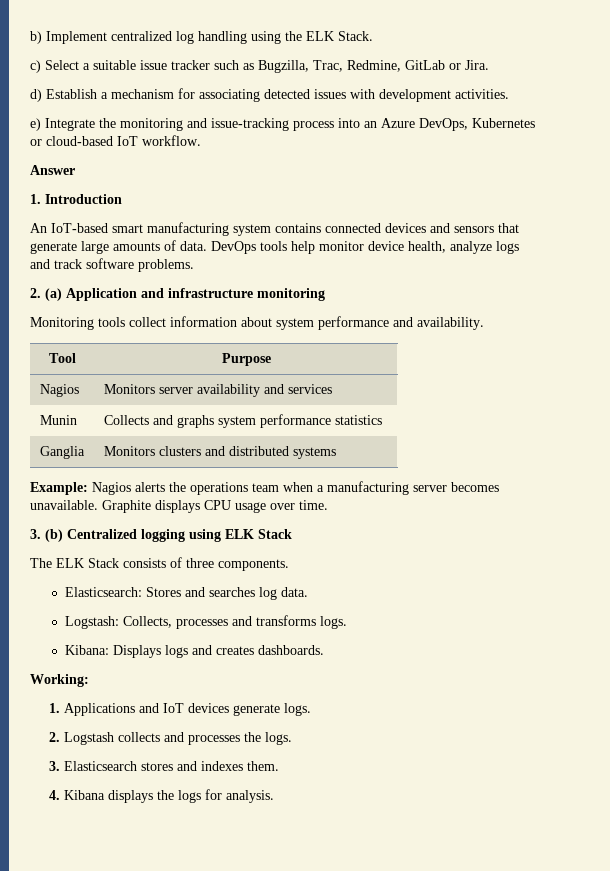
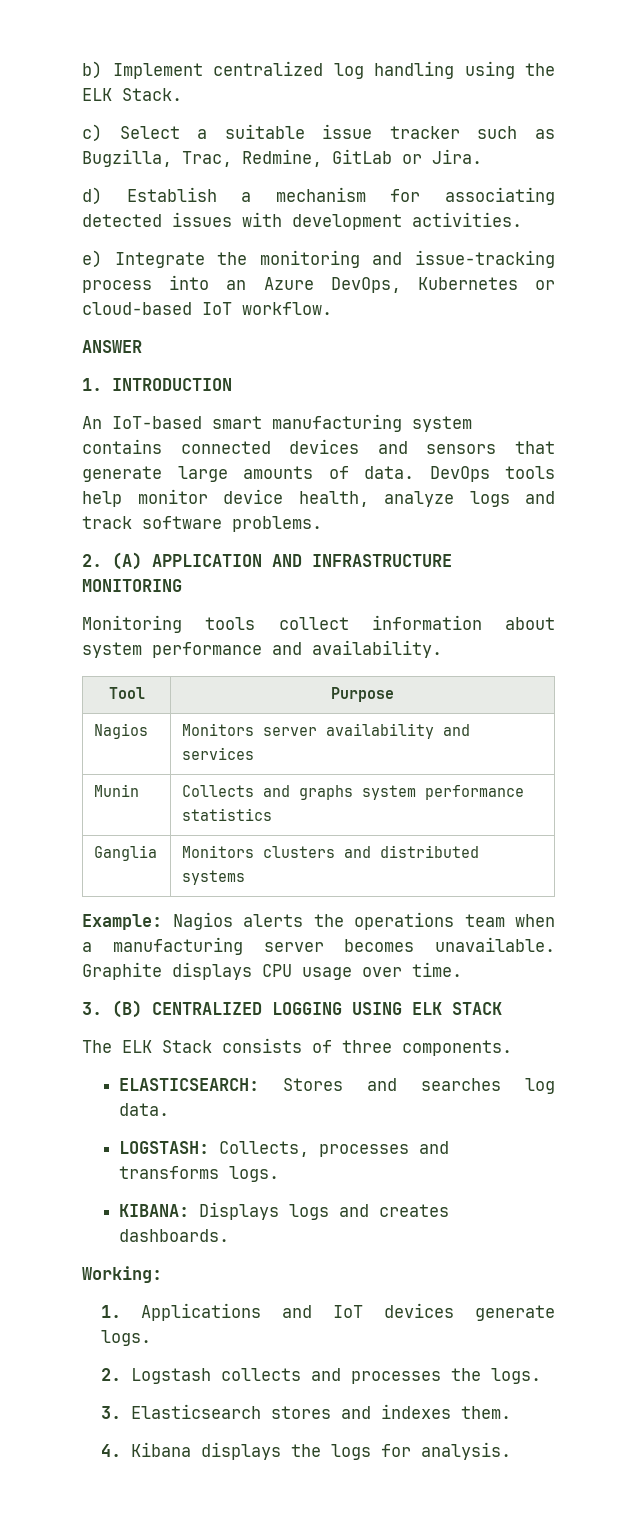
- Answer
- 1. Introduction
+ ANSWER
+ 1. INTRODUCTION
- 2. (a) Application and infrastructure monitoring
+ 2. (A) APPLICATION AND INFRASTRUCTURE MONITORING
- 3. (b) Centralized logging using ELK Stack
+ 3. (B) CENTRALIZED LOGGING USING ELK STACK
- Elasticsearch: Stores and searches log data.
+ ELASTICSEARCH: Stores and searches log data.
- Logstash: Collects, processes and transforms logs.
+ LOGSTASH: Collects, processes and transforms logs.
- Kibana: Displays logs and creates dashboards.
+ KIBANA: Displays logs and creates dashboards.

